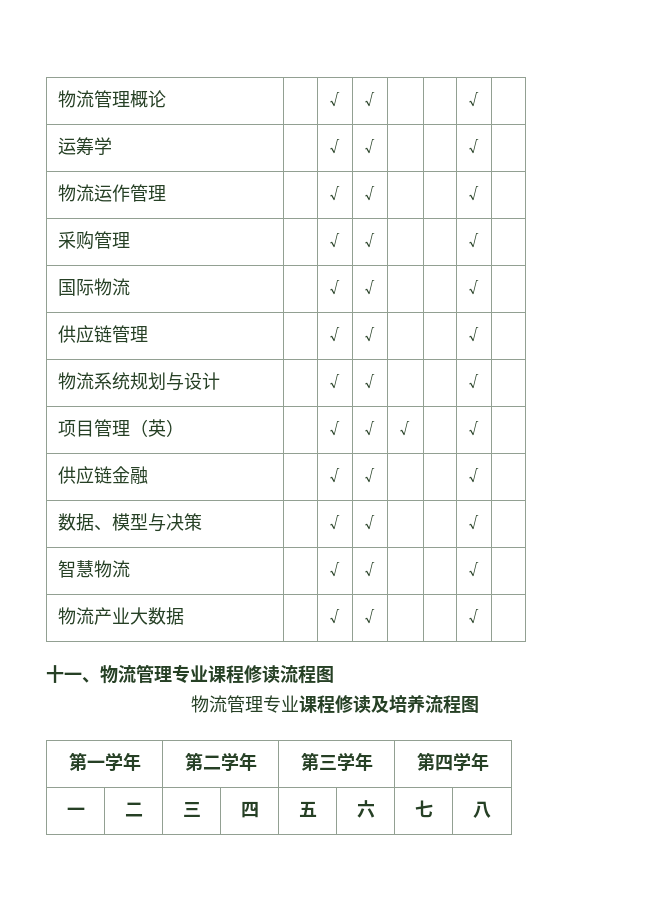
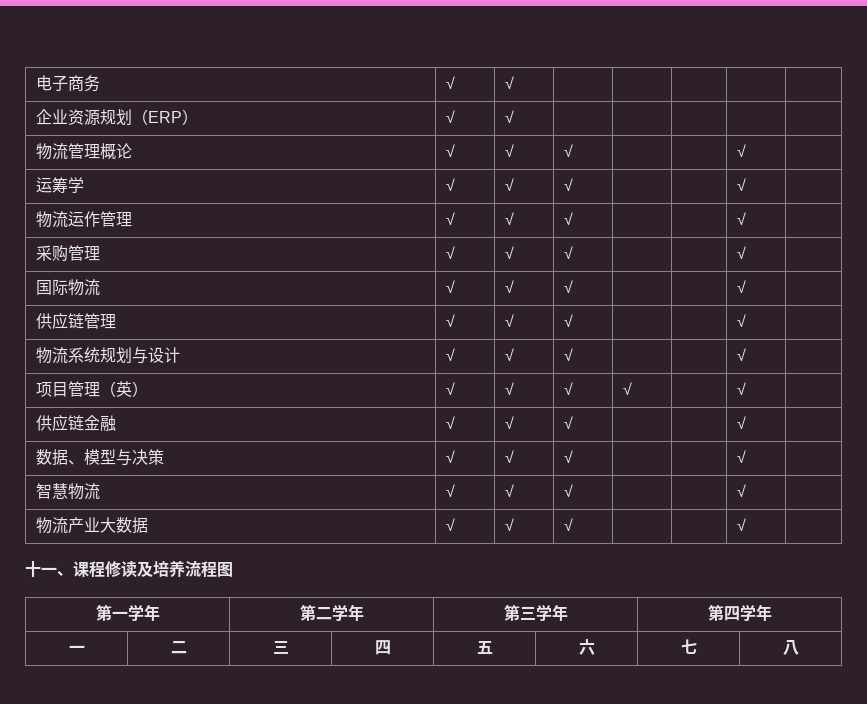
+ 电子商务 | √ | √ | | | | |
+ 企业资源规划（ERP） | √ | √ | | | | |
- 物流管理概论 | | √ | √ | | | √ |
+ 物流管理概论 | √ | √ | √ | | | √ |
- 运筹学 | | √ | √ | | | √ |
+ 运筹学 | √ | √ | √ | | | √ |
- 物流运作管理 | | √ | √ | | | √ |
+ 物流运作管理 | √ | √ | √ | | | √ |
- 采购管理 | | √ | √ | | | √ |
+ 采购管理 | √ | √ | √ | | | √ |
- 国际物流 | | √ | √ | | | √ |
+ 国际物流 | √ | √ | √ | | | √ |
- 供应链管理 | | √ | √ | | | √ |
+ 供应链管理 | √ | √ | √ | | | √ |
- 物流系统规划与设计 | | √ | √ | | | √ |
+ 物流系统规划与设计 | √ | √ | √ | | | √ |
- 项目管理（英） | | √ | √ | √ | | √ |
+ 项目管理（英） | √ | √ | √ | √ | | √ |
- 供应链金融 | | √ | √ | | | √ |
+ 供应链金融 | √ | √ | √ | | | √ |
- 数据、模型与决策 | | √ | √ | | | √ |
+ 数据、模型与决策 | √ | √ | √ | | | √ |
- 智慧物流 | | √ | √ | | | √ |
+ 智慧物流 | √ | √ | √ | | | √ |
- 物流产业大数据 | | √ | √ | | | √ |
+ 物流产业大数据 | √ | √ | √ | | | √ |
- 十一、物流管理专业课程修读流程图
- 物流管理专业课程修读及培养流程图
+ 十一、课程修读及培养流程图

